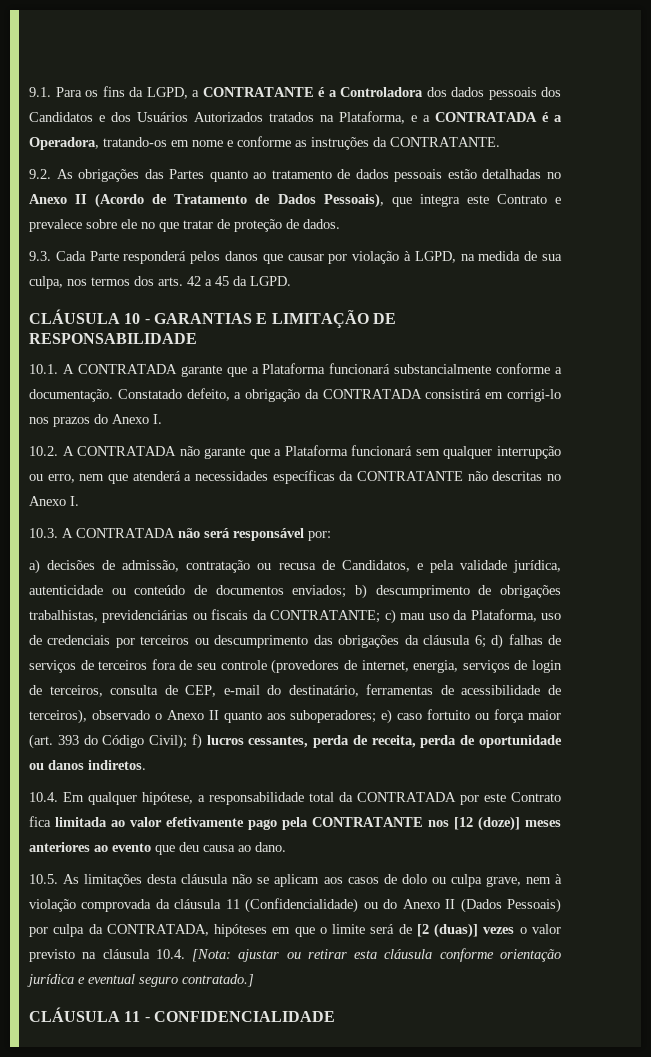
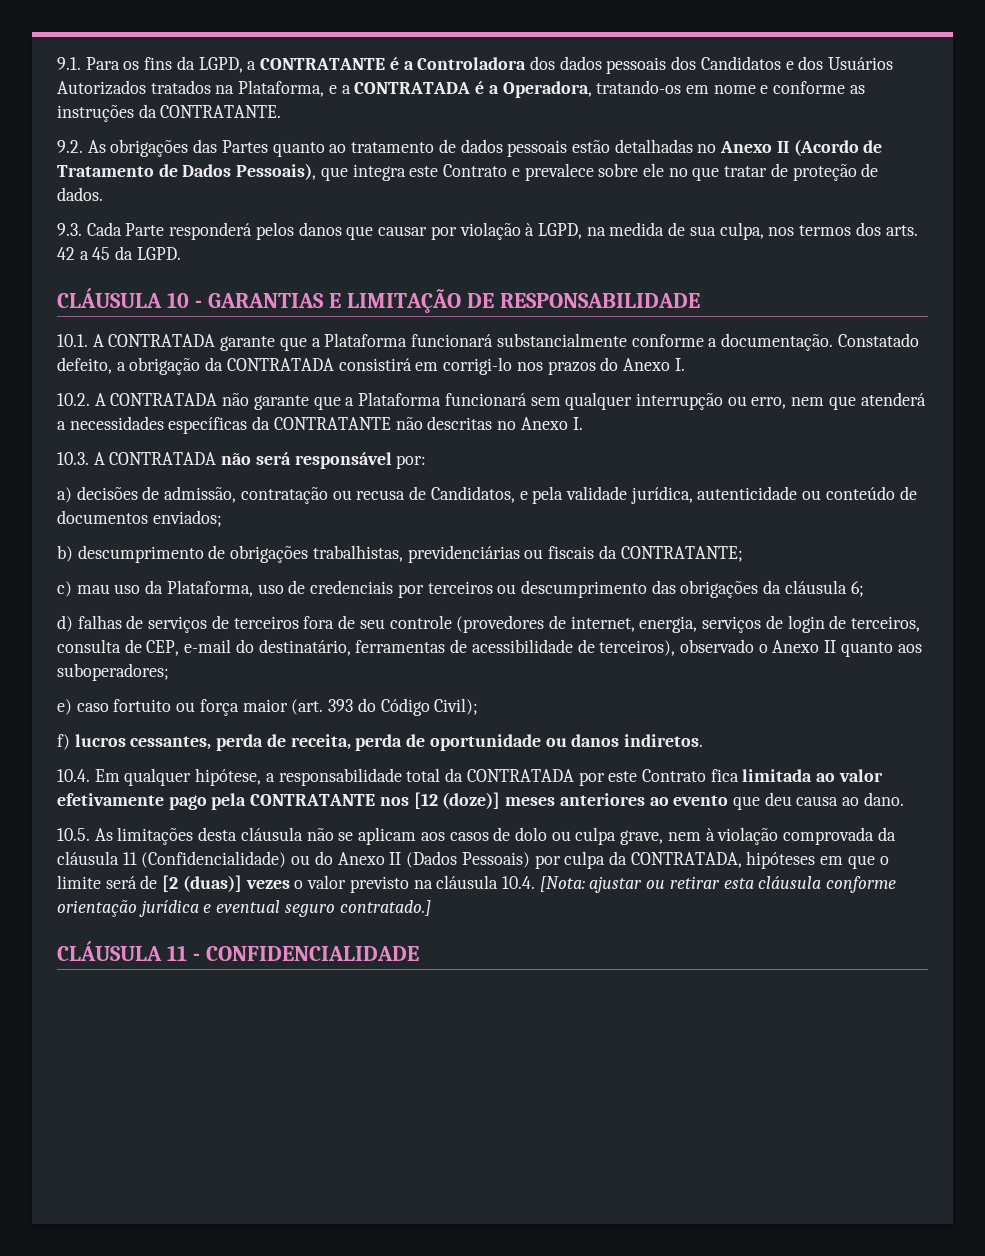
- a) decisões de admissão, contratação ou recusa de Candidatos, e pela validade jurídica, autenticidade ou conteúdo de documentos enviados; b) descumprimento de obrigações trabalhistas, previdenciárias ou fiscais da CONTRATANTE; c) mau uso da Plataforma, uso de credenciais por terceiros ou descumprimento das obrigações da cláusula 6; d) falhas de serviços de terceiros fora de seu controle (provedores de internet, energia, serviços de login de terceiros, consulta de CEP, e-mail do destinatário, ferramentas de acessibilidade de terceiros), observado o Anexo II quanto aos suboperadores; e) caso fortuito ou força maior (art. 393 do Código Civil); f) lucros cessantes, perda de receita, perda de oportunidade ou danos indiretos.
+ a) decisões de admissão, contratação ou recusa de Candidatos, e pela validade jurídica, autenticidade ou conteúdo de documentos enviados;
+ b) descumprimento de obrigações trabalhistas, previdenciárias ou fiscais da CONTRATANTE;
+ c) mau uso da Plataforma, uso de credenciais por terceiros ou descumprimento das obrigações da cláusula 6;
+ d) falhas de serviços de terceiros fora de seu controle (provedores de internet, energia, serviços de login de terceiros, consulta de CEP, e-mail do destinatário, ferramentas de acessibilidade de terceiros), observado o Anexo II quanto aos suboperadores;
+ e) caso fortuito ou força maior (art. 393 do Código Civil);
+ f) lucros cessantes, perda de receita, perda de oportunidade ou danos indiretos.

